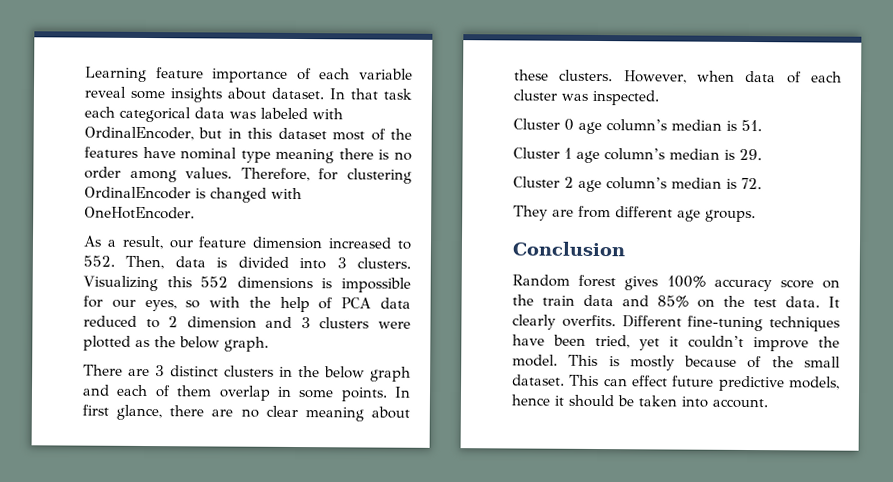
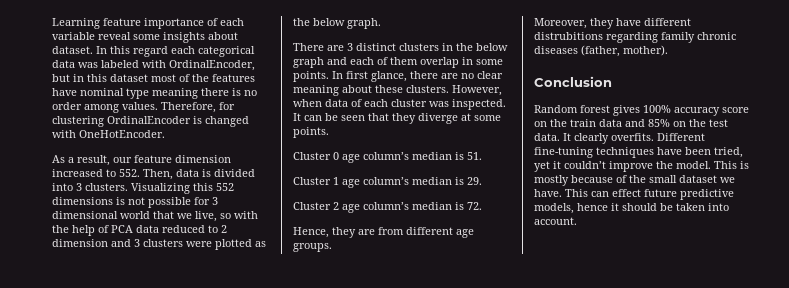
- In that task each categorical data was labeled with OrdinalEncoder, but in this dataset most of the features have nominal type meaning there is no order among values.
+ In this regard each categorical data was labeled with OrdinalEncoder, but in this dataset most of the features have nominal type meaning there is no order among values.
- Visualizing this 552 dimensions is impossible for our eyes, so with the help of PCA data reduced to 2 dimension and 3 clusters were plotted as the below graph.
+ Visualizing this 552 dimensions is not possible for 3 dimensional world that we live, so with the help of PCA data reduced to 2 dimension and 3 clusters were plotted as the below graph.
+ It can be seen that they diverge at some points.
- They are from different age groups.
+ Hence, they are from different age groups.
+ Moreover, they have different distrubitions regarding family chronic diseases (father, mother).
- This is mostly because of the small dataset.
+ This is mostly because of the small dataset we have.

